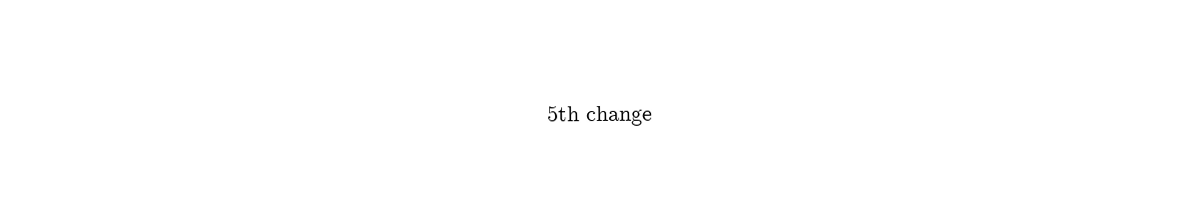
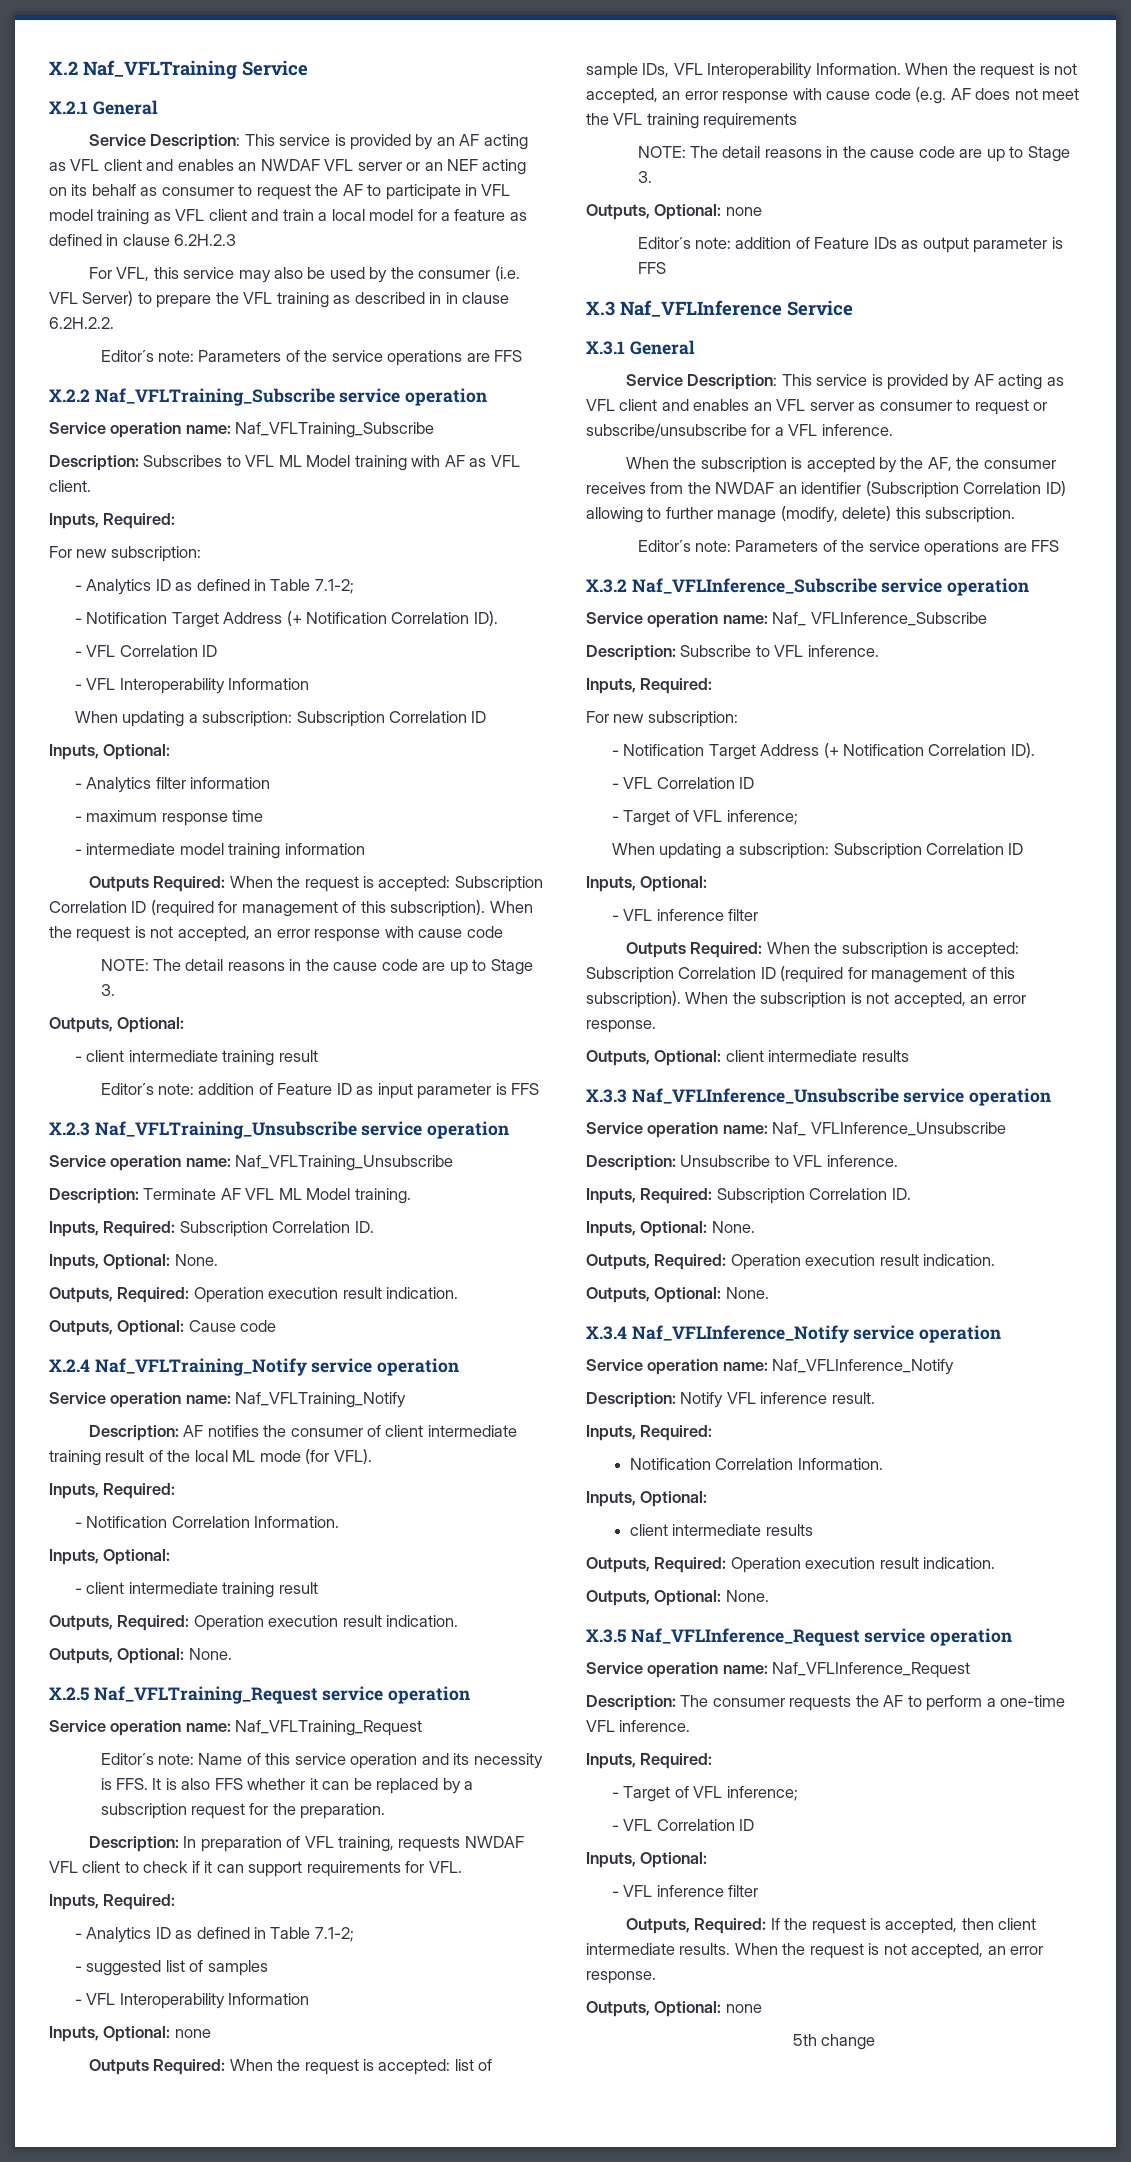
+ X.2 Naf_VFLTraining Service
+ X.2.1 General
+ Service Description: This service is provided by an AF acting as VFL client and enables an NWDAF VFL server or an NEF acting on its behalf as consumer to request the AF to participate in VFL model training as VFL client and train a local model for a feature as defined in clause 6.2H.2.3
+ For VFL, this service may also be used by the consumer (i.e. VFL Server) to prepare the VFL training as described in in clause 6.2H.2.2.
+ Editor´s note: Parameters of the service operations are FFS
+ X.2.2 Naf_VFLTraining_Subscribe service operation
+ Service operation name: Naf_VFLTraining_Subscribe
+ Description: Subscribes to VFL ML Model training with AF as VFL client.
+ Inputs, Required:
+ For new subscription:
+ - Analytics ID as defined in Table 7.1-2;
+ - Notification Target Address (+ Notification Correlation ID).
+ - VFL Correlation ID
+ - VFL Interoperability Information
+ When updating a subscription: Subscription Correlation ID
+ Inputs, Optional:
+ - Analytics filter information
+ - maximum response time
+ - intermediate model training information
+ Outputs Required: When the request is accepted: Subscription Correlation ID (required for management of this subscription). When the request is not accepted, an error response with cause code
+ NOTE: The detail reasons in the cause code are up to Stage 3.
+ Outputs, Optional:
+ - client intermediate training result
+ Editor´s note: addition of Feature ID as input parameter is FFS
+ X.2.3 Naf_VFLTraining_Unsubscribe service operation
+ Service operation name: Naf_VFLTraining_Unsubscribe
+ Description: Terminate AF VFL ML Model training.
+ Inputs, Required: Subscription Correlation ID.
+ Inputs, Optional: None.
+ Outputs, Required: Operation execution result indication.
+ Outputs, Optional: Cause code
+ X.2.4 Naf_VFLTraining_Notify service operation
+ Service operation name: Naf_VFLTraining_Notify
+ Description: AF notifies the consumer of client intermediate training result of the local ML mode (for VFL).
+ Inputs, Required:
+ - Notification Correlation Information.
+ Inputs, Optional:
+ - client intermediate training result
+ Outputs, Required: Operation execution result indication.
+ Outputs, Optional: None.
+ X.2.5 Naf_VFLTraining_Request service operation
+ Service operation name: Naf_VFLTraining_Request
+ Editor´s note: Name of this service operation and its necessity is FFS. It is also FFS whether it can be replaced by a subscription request for the preparation.
+ Description: In preparation of VFL training, requests NWDAF VFL client to check if it can support requirements for VFL.
+ Inputs, Required:
+ - Analytics ID as defined in Table 7.1-2;
+ - suggested list of samples
+ - VFL Interoperability Information
+ Inputs, Optional: none
+ Outputs Required: When the request is accepted: list of sample IDs, VFL Interoperability Information. When the request is not accepted, an error response with cause code (e.g. AF does not meet the VFL training requirements
+ NOTE: The detail reasons in the cause code are up to Stage 3.
+ Outputs, Optional: none
+ Editor´s note: addition of Feature IDs as output parameter is FFS
+ X.3 Naf_VFLInference Service
+ X.3.1 General
+ Service Description: This service is provided by AF acting as VFL client and enables an VFL server as consumer to request or subscribe/unsubscribe for a VFL inference.
+ When the subscription is accepted by the AF, the consumer receives from the NWDAF an identifier (Subscription Correlation ID) allowing to further manage (modify, delete) this subscription.
+ Editor´s note: Parameters of the service operations are FFS
+ X.3.2 Naf_VFLInference_Subscribe service operation
+ Service operation name: Naf_ VFLInference_Subscribe
+ Description: Subscribe to VFL inference.
+ Inputs, Required:
+ For new subscription:
+ - Notification Target Address (+ Notification Correlation ID).
+ - VFL Correlation ID
+ - Target of VFL inference;
+ When updating a subscription: Subscription Correlation ID
+ Inputs, Optional:
+ - VFL inference filter
+ Outputs Required: When the subscription is accepted: Subscription Correlation ID (required for management of this subscription). When the subscription is not accepted, an error response.
+ Outputs, Optional: client intermediate results
+ X.3.3 Naf_VFLInference_Unsubscribe service operation
+ Service operation name: Naf_ VFLInference_Unsubscribe
+ Description: Unsubscribe to VFL inference.
+ Inputs, Required: Subscription Correlation ID.
+ Inputs, Optional: None.
+ Outputs, Required: Operation execution result indication.
+ Outputs, Optional: None.
+ X.3.4 Naf_VFLInference_Notify service operation
+ Service operation name: Naf_VFLInference_Notify
+ Description: Notify VFL inference result.
+ Inputs, Required:
+ Notification Correlation Information.
+ Inputs, Optional:
+ client intermediate results
+ Outputs, Required: Operation execution result indication.
+ Outputs, Optional: None.
+ X.3.5 Naf_VFLInference_Request service operation
+ Service operation name: Naf_VFLInference_Request
+ Description: The consumer requests the AF to perform a one-time VFL inference.
+ Inputs, Required:
+ - Target of VFL inference;
+ - VFL Correlation ID
+ Inputs, Optional:
+ - VFL inference filter
+ Outputs, Required: If the request is accepted, then client intermediate results. When the request is not accepted, an error response.
+ Outputs, Optional: none

